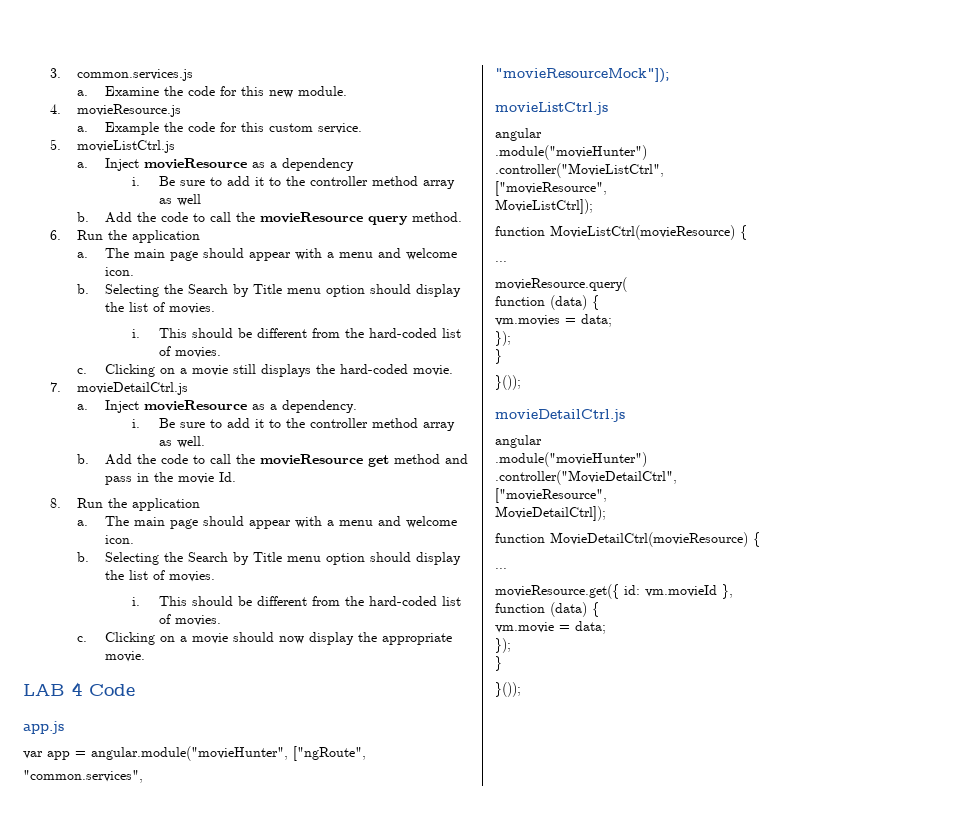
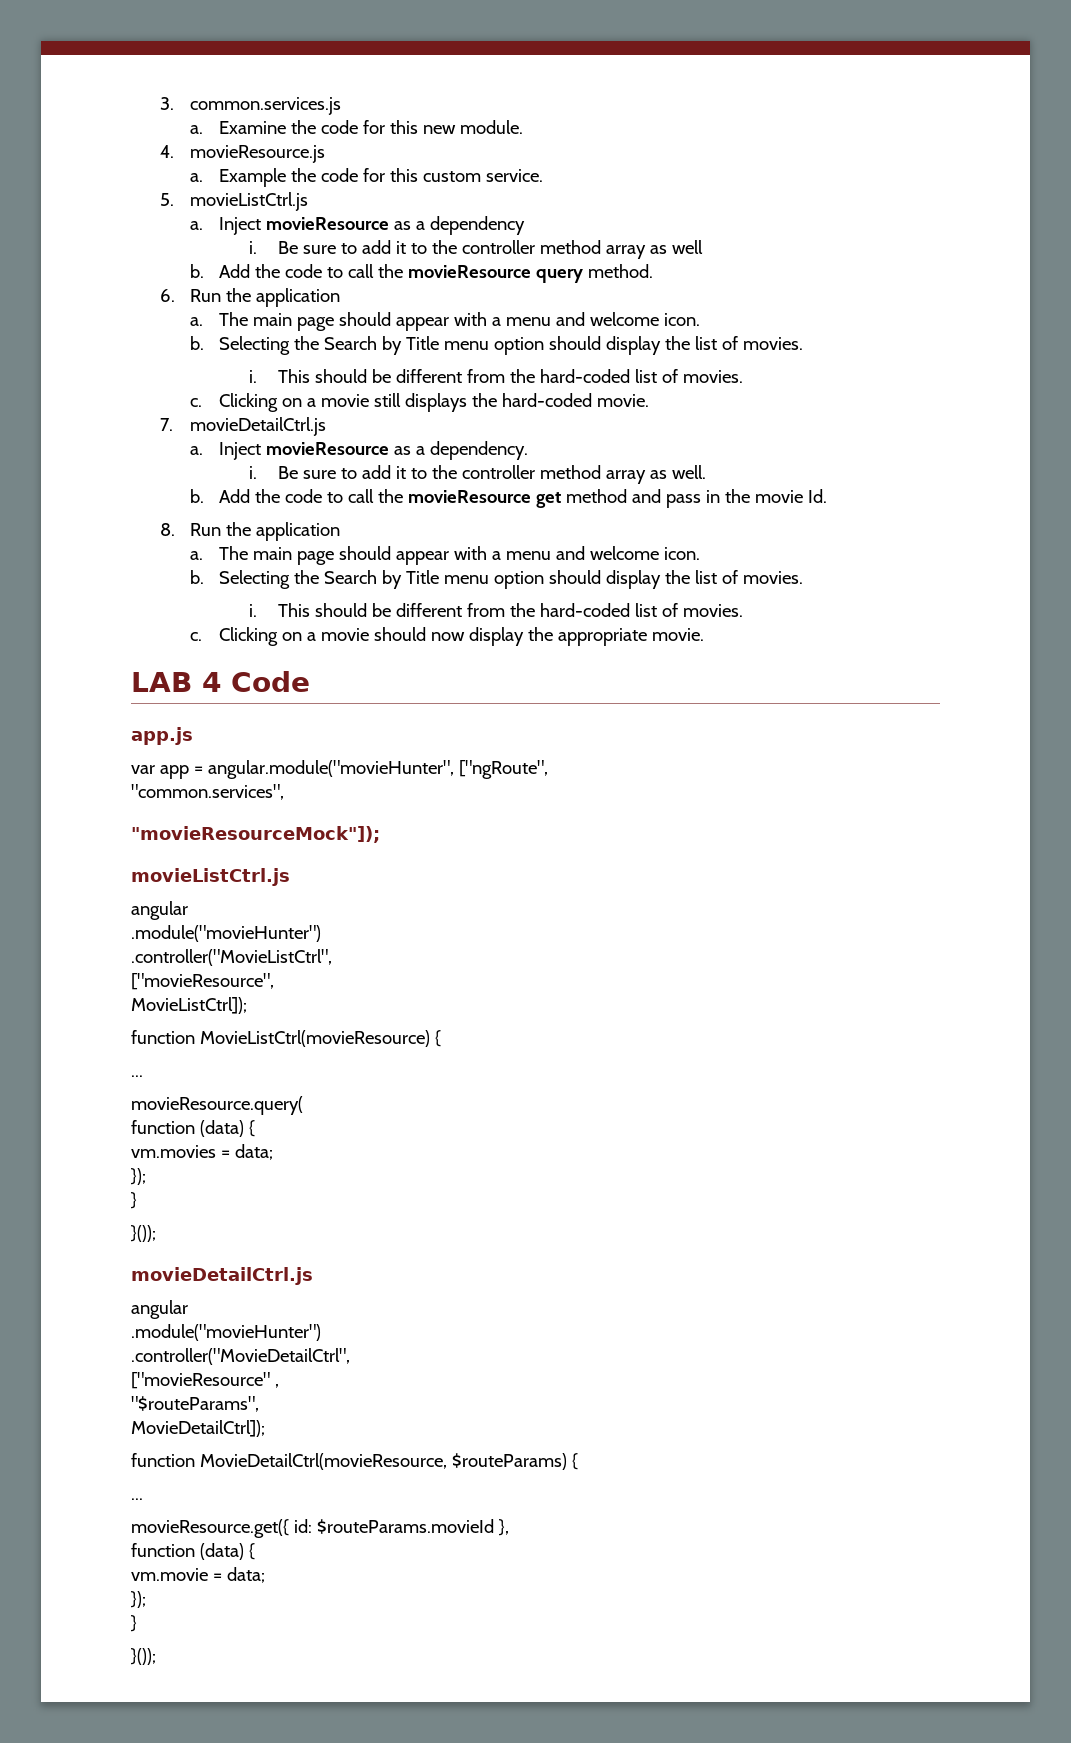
  .controller("MovieDetailCtrl",
- ["movieResource",
+ ["movieResource" ,
+ "$routeParams",
- function MovieDetailCtrl(movieResource) {
+ function MovieDetailCtrl(movieResource, $routeParams) {
- movieResource.get({ id: vm.movieId },
+ movieResource.get({ id: $routeParams.movieId },

